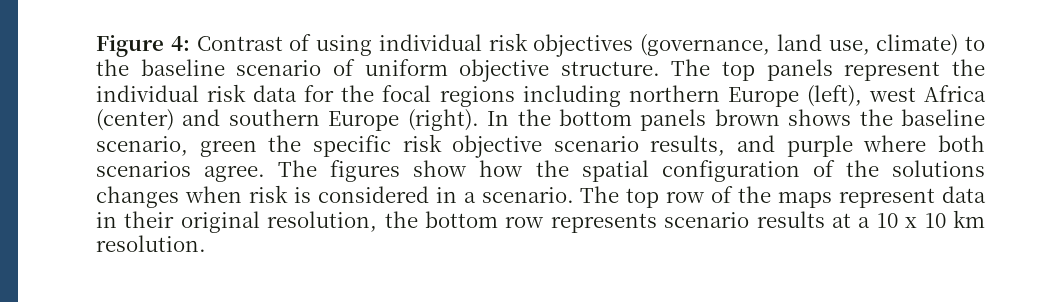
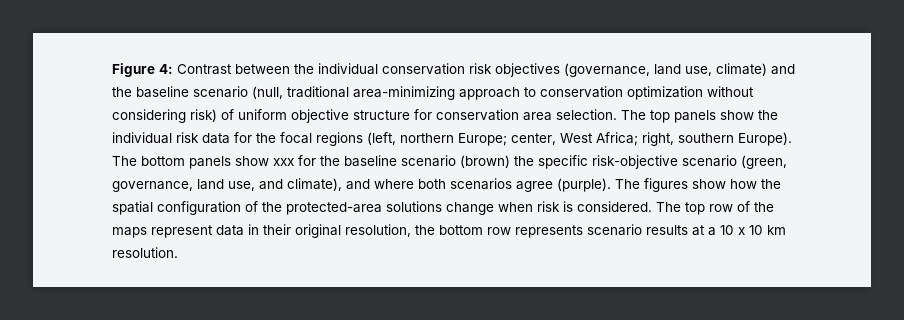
- Figure 4: Contrast of using individual risk objectives (governance, land use, climate) to the baseline scenario of uniform objective structure.
+ Figure 4: Contrast between the individual conservation risk objectives (governance, land use, climate) and the baseline scenario (null, traditional area-minimizing approach to conservation optimization without considering risk) of uniform objective structure for conservation area selection.
- The top panels represent the individual risk data for the focal regions including northern Europe (left), west Africa (center) and southern Europe (right). In the bottom panels brown shows the baseline scenario, green the specific risk objective scenario results, and purple where both scenarios agree.
+ The top panels show the individual risk data for the focal regions (left, northern Europe; center, West Africa; right, southern Europe). The bottom panels show xxx for the baseline scenario (brown) the specific risk-objective scenario (green, governance, land use, and climate), and where both scenarios agree (purple).
- The figures show how the spatial configuration of the solutions changes when risk is considered in a scenario.
+ The figures show how the spatial configuration of the protected-area solutions change when risk is considered.

